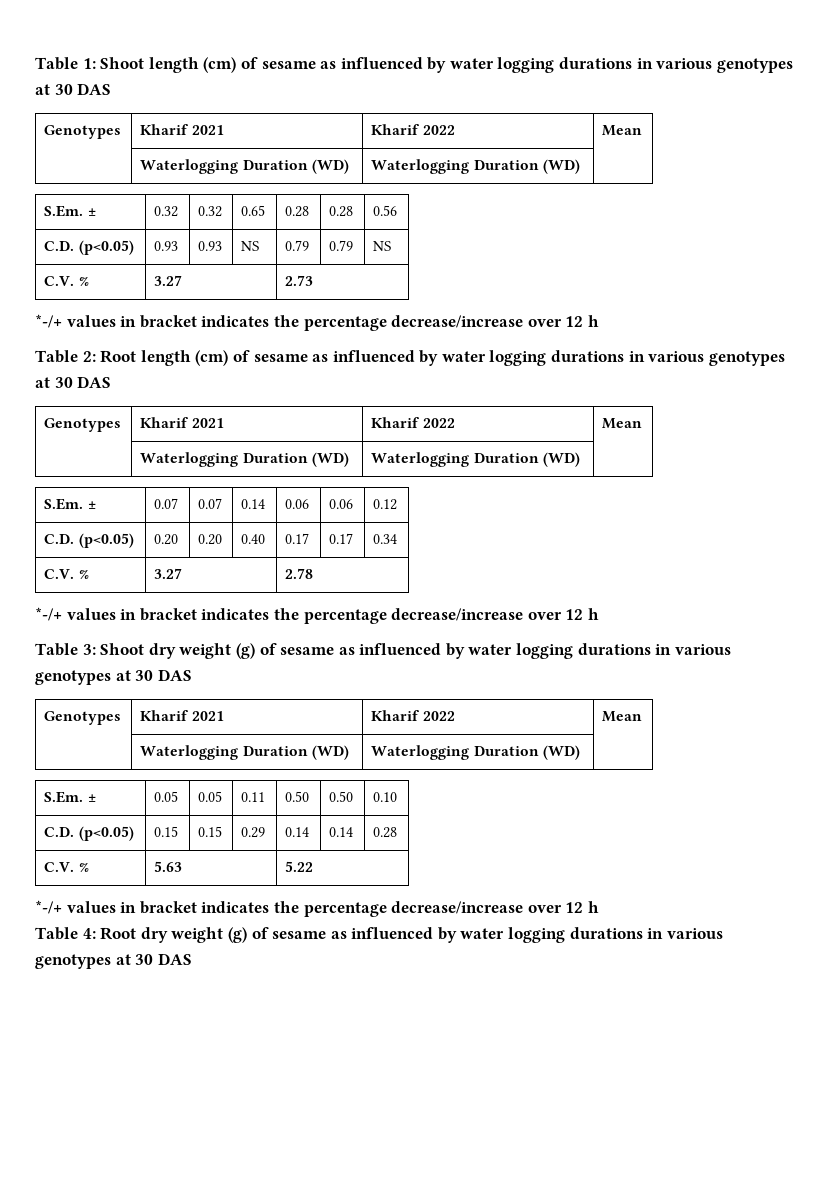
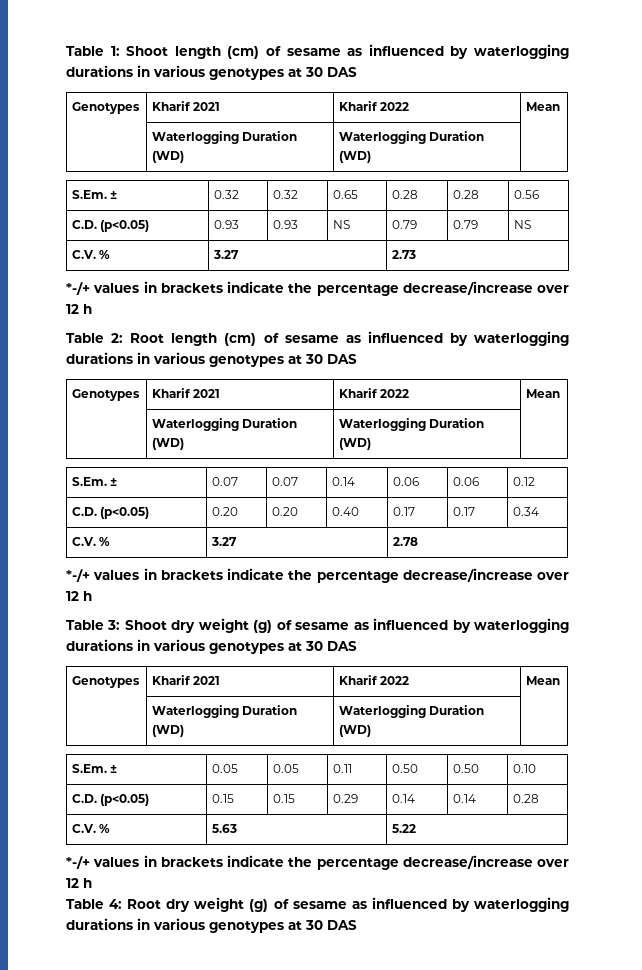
- Table 1: Shoot length (cm) of sesame as influenced by water logging durations in various genotypes at 30 DAS
+ Table 1: Shoot length (cm) of sesame as influenced by waterlogging durations in various genotypes at 30 DAS
  C.V. % | 3.27 | 2.73
- *-/+ values in bracket indicates the percentage decrease/increase over 12 h
+ *-/+ values in brackets indicate the percentage decrease/increase over 12 h
- Table 2: Root length (cm) of sesame as influenced by water logging durations in various genotypes at 30 DAS
+ Table 2: Root length (cm) of sesame as influenced by waterlogging durations in various genotypes at 30 DAS
  C.V. % | 3.27 | 2.78
- *-/+ values in bracket indicates the percentage decrease/increase over 12 h
+ *-/+ values in brackets indicate the percentage decrease/increase over 12 h
- Table 3: Shoot dry weight (g) of sesame as influenced by water logging durations in various genotypes at 30 DAS
+ Table 3: Shoot dry weight (g) of sesame as influenced by waterlogging durations in various genotypes at 30 DAS
  C.V. % | 5.63 | 5.22
- *-/+ values in bracket indicates the percentage decrease/increase over 12 h
+ *-/+ values in brackets indicate the percentage decrease/increase over 12 h
- Table 4: Root dry weight (g) of sesame as influenced by water logging durations in various genotypes at 30 DAS
+ Table 4: Root dry weight (g) of sesame as influenced by waterlogging durations in various genotypes at 30 DAS

